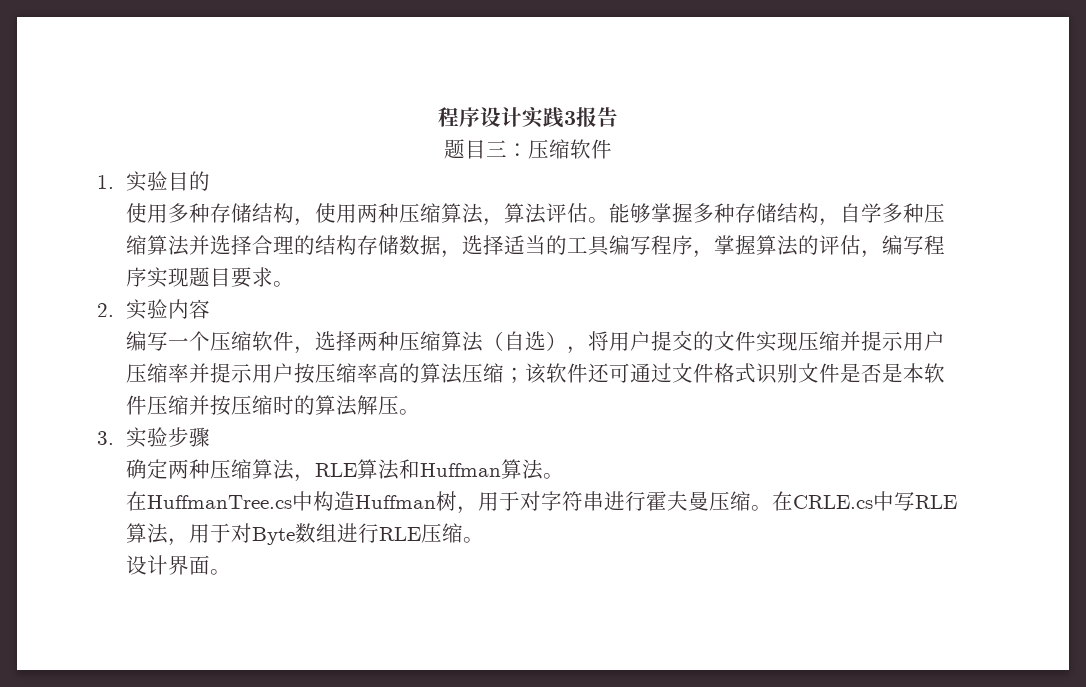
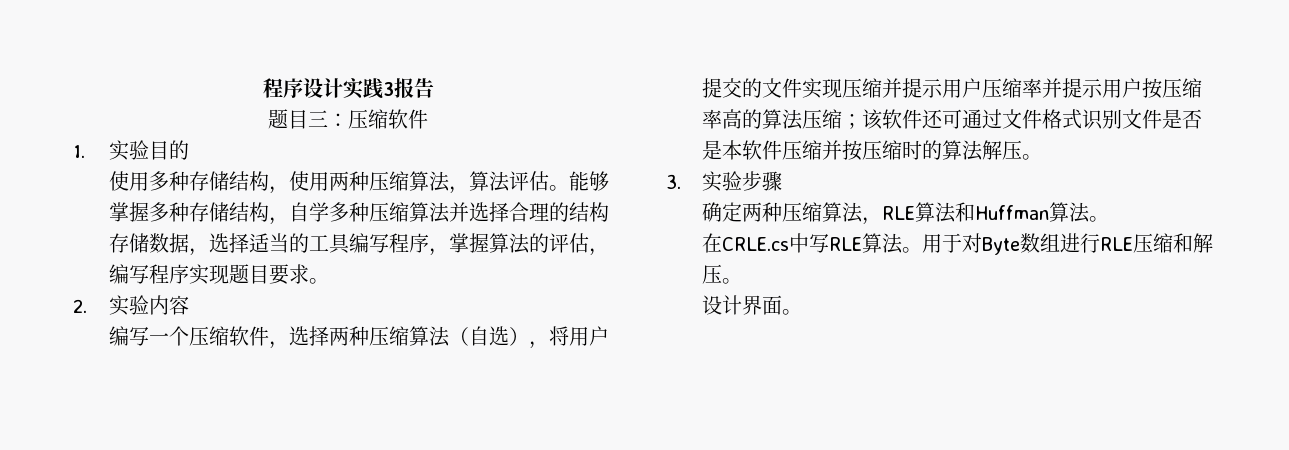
- 在HuffmanTree.cs中构造Huffman树，用于对字符串进行霍夫曼压缩。在CRLE.cs中写RLE算法，用于对Byte数组进行RLE压缩。
+ 在CRLE.cs中写RLE算法。用于对Byte数组进行RLE压缩和解压。

